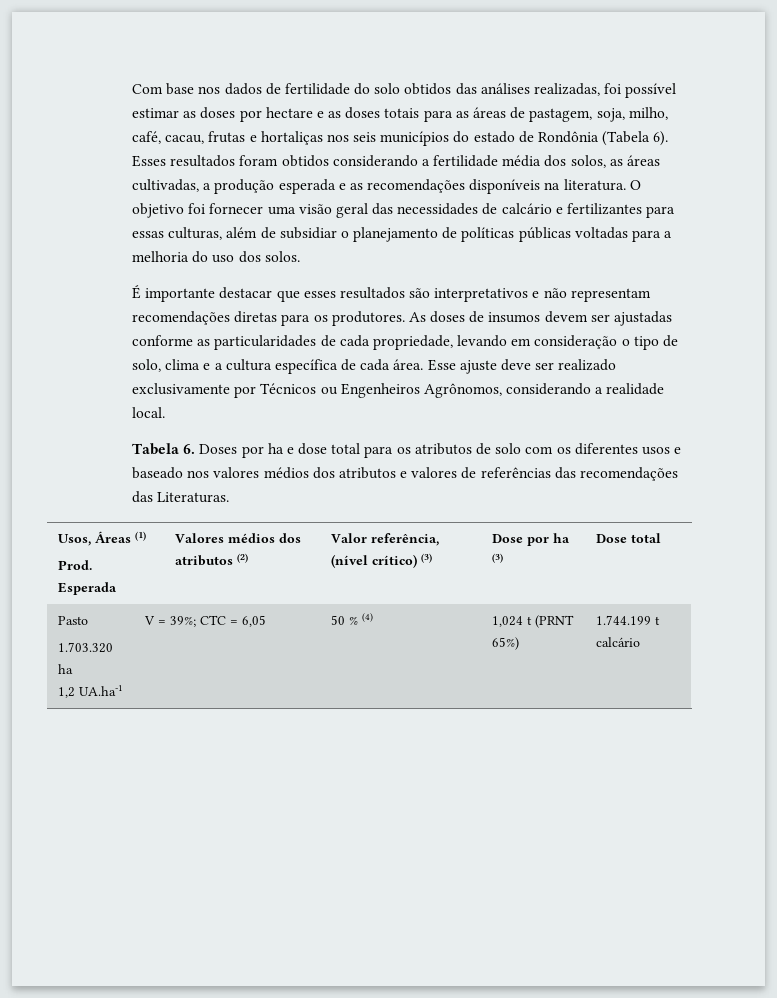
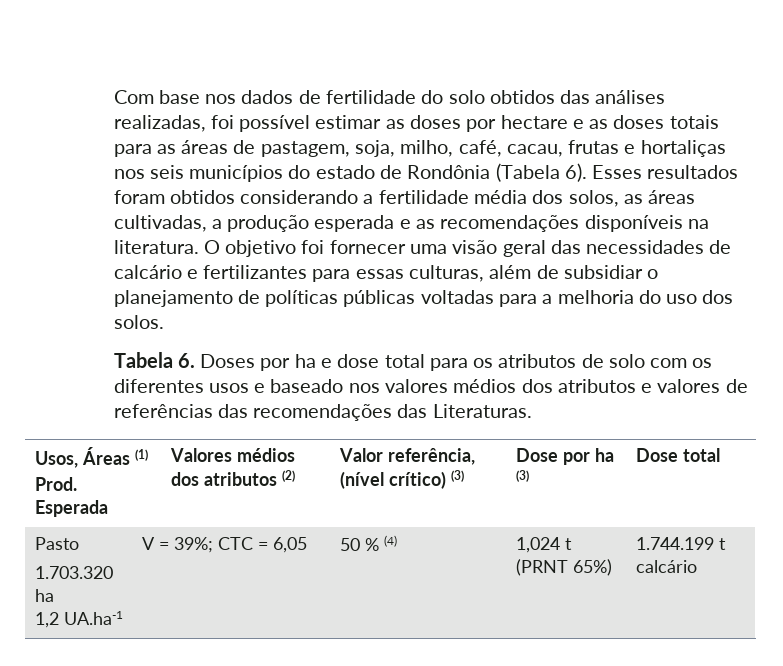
- É importante destacar que esses resultados são interpretativos e não representam recomendações diretas para os produtores. As doses de insumos devem ser ajustadas conforme as particularidades de cada propriedade, levando em consideração o tipo de solo, clima e a cultura específica de cada área. Esse ajuste deve ser realizado exclusivamente por Técnicos ou Engenheiros Agrônomos, considerando a realidade local.

